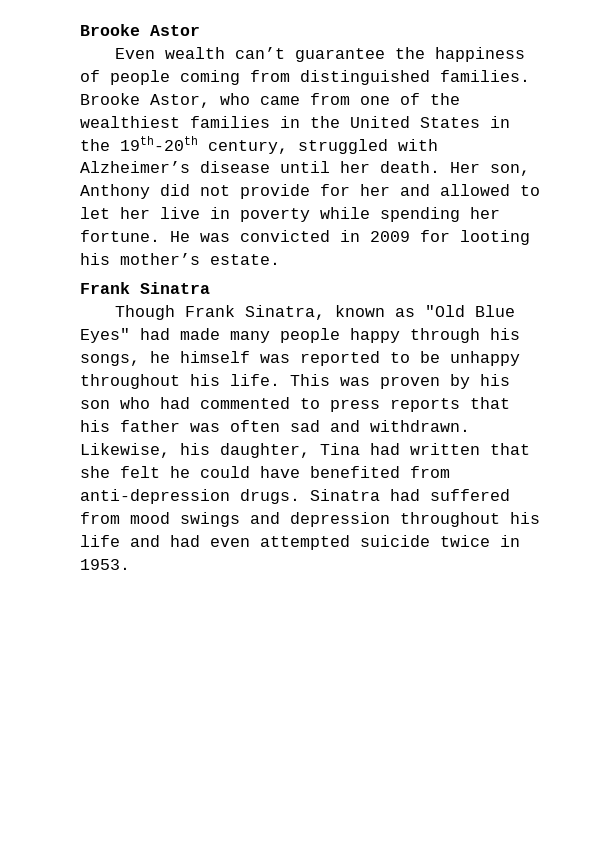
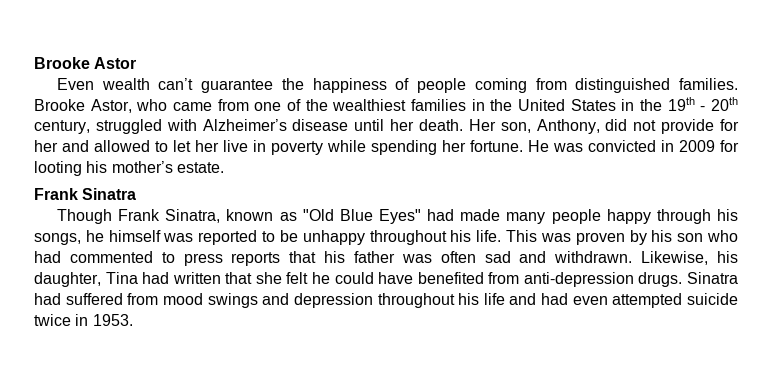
- Brooke Astor, who came from one of the wealthiest families in the United States in the 19th-20th century, struggled with Alzheimer’s disease until her death.
+ Brooke Astor, who came from one of the wealthiest families in the United States in the 19th - 20th century, struggled with Alzheimer’s disease until her death.
- Her son, Anthony did not provide for her and allowed to let her live in poverty while spending her fortune.
+ Her son, Anthony, did not provide for her and allowed to let her live in poverty while spending her fortune.

